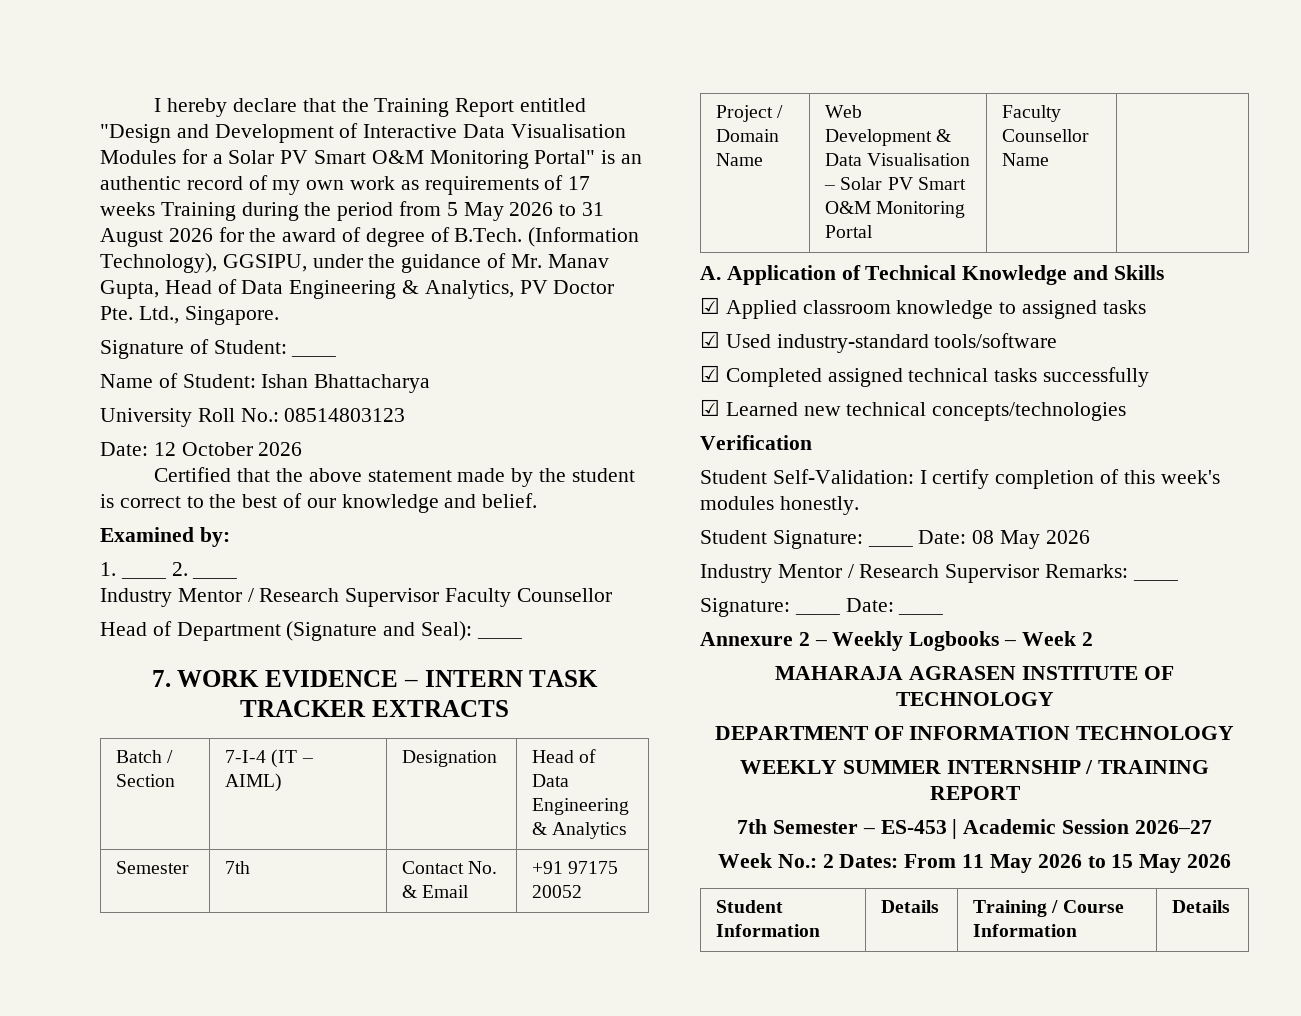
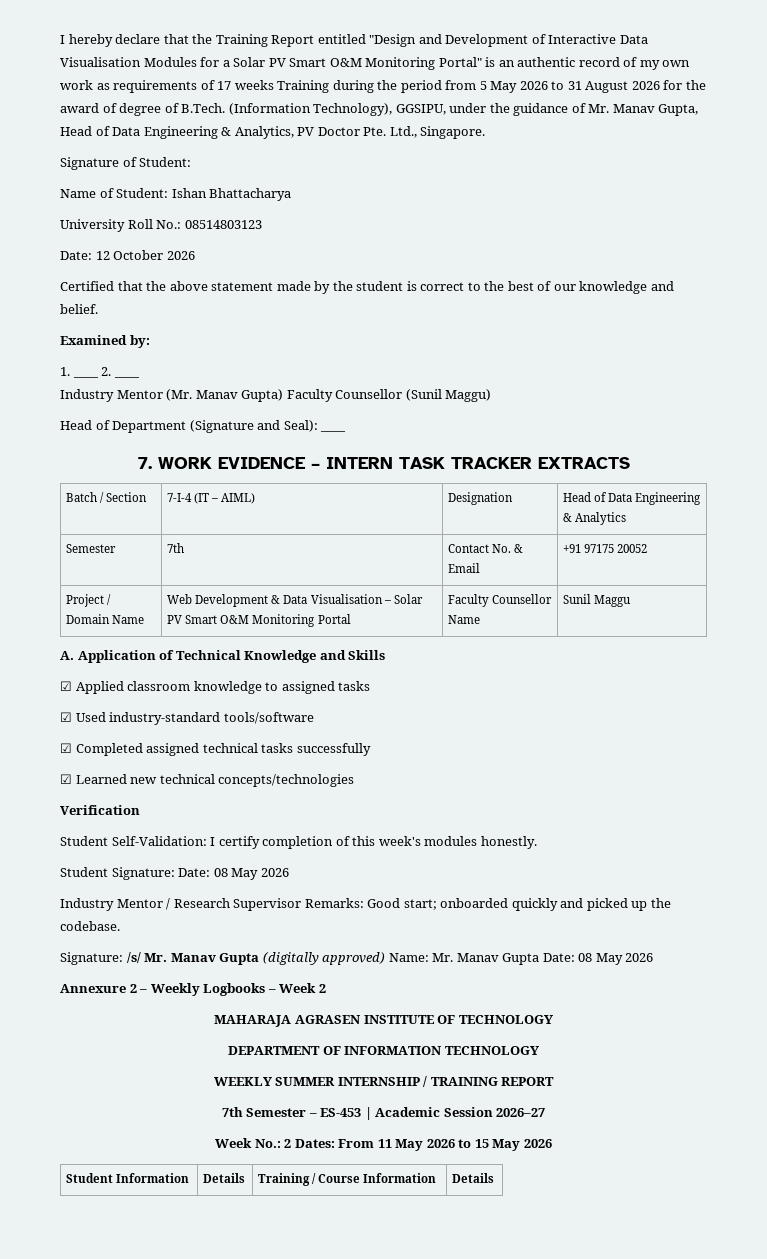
- Signature of Student: ____
+ Signature of Student:
- Industry Mentor / Research Supervisor Faculty Counsellor
+ Industry Mentor (Mr. Manav Gupta) Faculty Counsellor (Sunil Maggu)
- Project / Domain Name | Web Development & Data Visualisation – Solar PV Smart O&M Monitoring Portal | Faculty Counsellor Name |
+ Project / Domain Name | Web Development & Data Visualisation – Solar PV Smart O&M Monitoring Portal | Faculty Counsellor Name | Sunil Maggu
- Student Signature: ____ Date: 08 May 2026
+ Student Signature: Date: 08 May 2026
- Industry Mentor / Research Supervisor Remarks: ____
- Signature: ____ Date: ____
+ Industry Mentor / Research Supervisor Remarks: Good start; onboarded quickly and picked up the codebase.
+ Signature: /s/ Mr. Manav Gupta (digitally approved) Name: Mr. Manav Gupta Date: 08 May 2026

